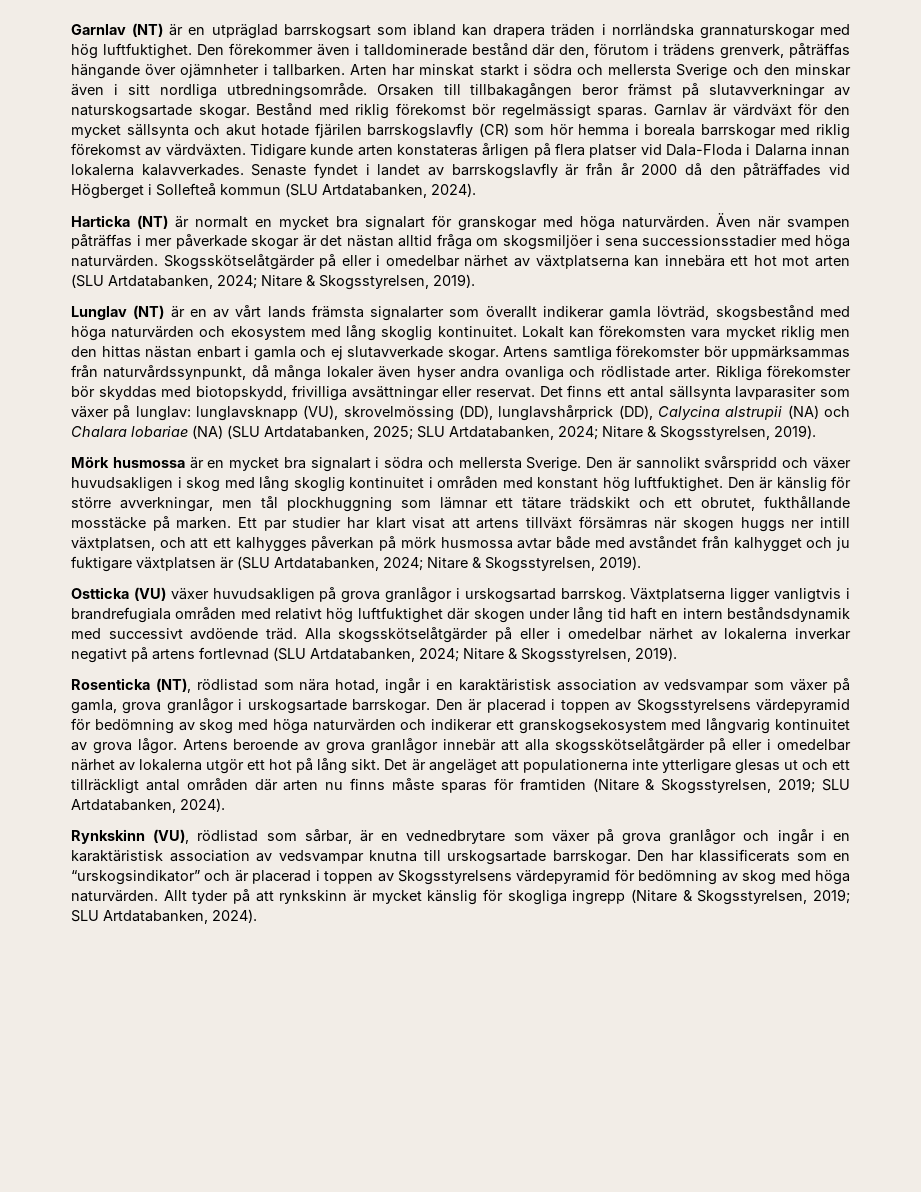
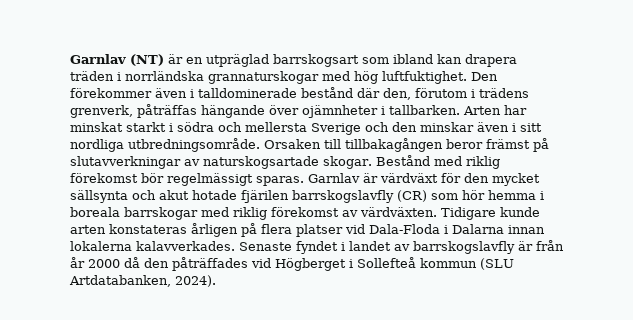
- Harticka (NT) är normalt en mycket bra signalart för granskogar med höga naturvärden. Även när svampen påträffas i mer påverkade skogar är det nästan alltid fråga om skogsmiljöer i sena successionsstadier med höga naturvärden. Skogsskötselåtgärder på eller i omedelbar närhet av växtplatserna kan innebära ett hot mot arten (SLU Artdatabanken, 2024; Nitare & Skogsstyrelsen, 2019).
- Lunglav (NT) är en av vårt lands främsta signalarter som överallt indikerar gamla lövträd, skogsbestånd med höga naturvärden och ekosystem med lång skoglig kontinuitet. Lokalt kan förekomsten vara mycket riklig men den hittas nästan enbart i gamla och ej slutavverkade skogar. Artens samtliga förekomster bör uppmärksammas från naturvårdssynpunkt, då många lokaler även hyser andra ovanliga och rödlistade arter. Rikliga förekomster bör skyddas med biotopskydd, frivilliga avsättningar eller reservat. Det finns ett antal sällsynta lavparasiter som växer på lunglav: lunglavsknapp (VU), skrovelmössing (DD), lunglavshårprick (DD), Calycina alstrupii (NA) och Chalara lobariae (NA) (SLU Artdatabanken, 2025; SLU Artdatabanken, 2024; Nitare & Skogsstyrelsen, 2019).
- Mörk husmossa är en mycket bra signalart i södra och mellersta Sverige. Den är sannolikt svårspridd och växer huvudsakligen i skog med lång skoglig kontinuitet i områden med konstant hög luftfuktighet. Den är känslig för större avverkningar, men tål plockhuggning som lämnar ett tätare trädskikt och ett obrutet, fukthållande mosstäcke på marken. Ett par studier har klart visat att artens tillväxt försämras när skogen huggs ner intill växtplatsen, och att ett kalhygges påverkan på mörk husmossa avtar både med avståndet från kalhygget och ju fuktigare växtplatsen är (SLU Artdatabanken, 2024; Nitare & Skogsstyrelsen, 2019).
- Ostticka (VU) växer huvudsakligen på grova granlågor i urskogsartad barrskog. Växtplatserna ligger vanligtvis i brandrefugiala områden med relativt hög luftfuktighet där skogen under lång tid haft en intern beståndsdynamik med successivt avdöende träd. Alla skogsskötselåtgärder på eller i omedelbar närhet av lokalerna inverkar negativt på artens fortlevnad (SLU Artdatabanken, 2024; Nitare & Skogsstyrelsen, 2019).
- Rosenticka (NT), rödlistad som nära hotad, ingår i en karaktäristisk association av vedsvampar som växer på gamla, grova granlågor i urskogsartade barrskogar. Den är placerad i toppen av Skogsstyrelsens värdepyramid för bedömning av skog med höga naturvärden och indikerar ett granskogsekosystem med långvarig kontinuitet av grova lågor. Artens beroende av grova granlågor innebär att alla skogsskötselåtgärder på eller i omedelbar närhet av lokalerna utgör ett hot på lång sikt. Det är angeläget att populationerna inte ytterligare glesas ut och ett tillräckligt antal områden där arten nu finns måste sparas för framtiden (Nitare & Skogsstyrelsen, 2019; SLU Artdatabanken, 2024).
- Rynkskinn (VU), rödlistad som sårbar, är en vednedbrytare som växer på grova granlågor och ingår i en karaktäristisk association av vedsvampar knutna till urskogsartade barrskogar. Den har klassificerats som en “urskogsindikator” och är placerad i toppen av Skogsstyrelsens värdepyramid för bedömning av skog med höga naturvärden. Allt tyder på att rynkskinn är mycket känslig för skogliga ingrepp (Nitare & Skogsstyrelsen, 2019; SLU Artdatabanken, 2024).

